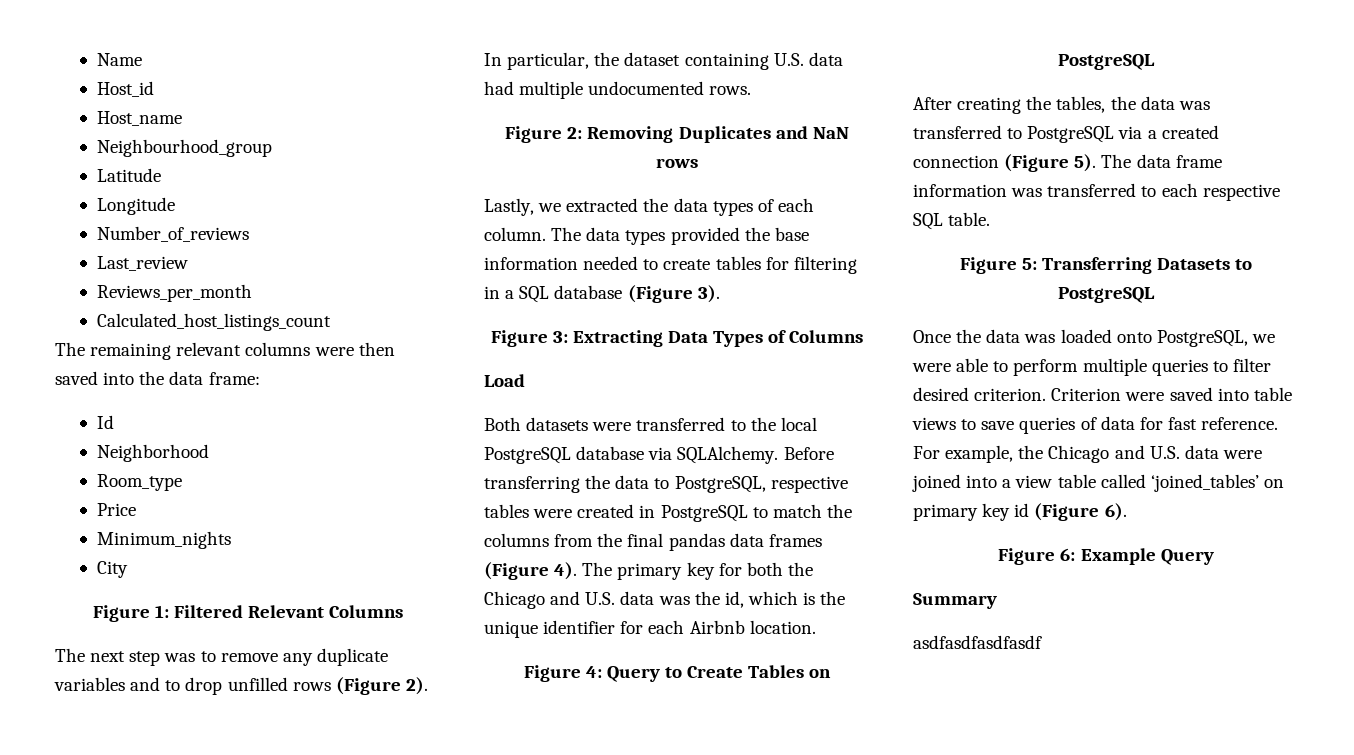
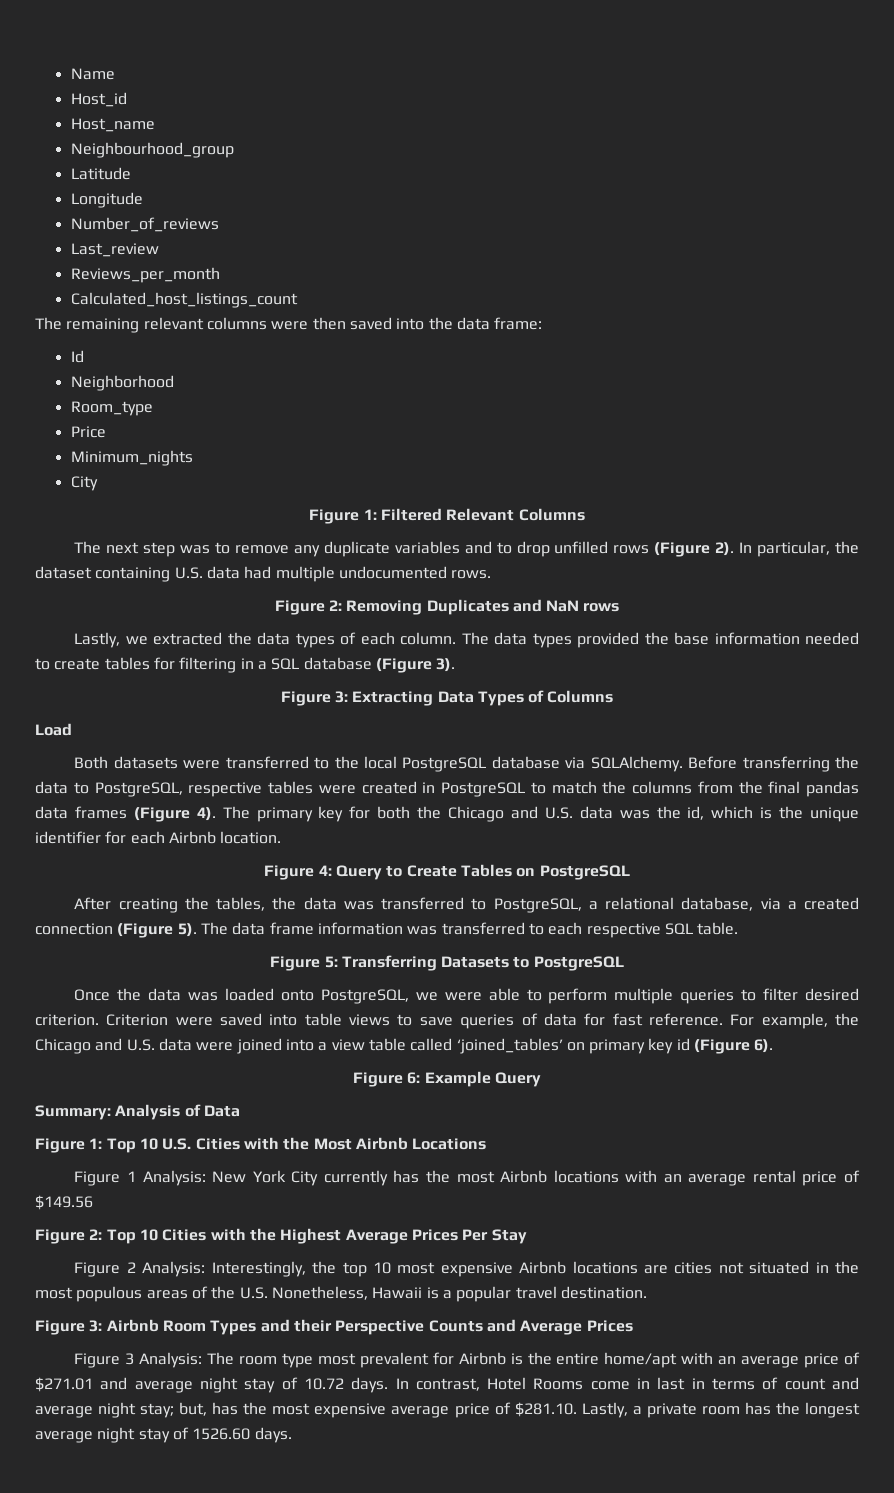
- After creating the tables, the data was transferred to PostgreSQL via a created connection (Figure 5).
+ After creating the tables, the data was transferred to PostgreSQL, a relational database, via a created connection (Figure 5).
- Summary
- asdfasdfasdfasdf
+ Summary: Analysis of Data
+ Figure 1: Top 10 U.S. Cities with the Most Airbnb Locations
+ Figure 1 Analysis: New York City currently has the most Airbnb locations with an average rental price of $149.56
+ Figure 2: Top 10 Cities with the Highest Average Prices Per Stay
+ Figure 2 Analysis: Interestingly, the top 10 most expensive Airbnb locations are cities not situated in the most populous areas of the U.S. Nonetheless, Hawaii is a popular travel destination.
+ Figure 3: Airbnb Room Types and their Perspective Counts and Average Prices
+ Figure 3 Analysis: The room type most prevalent for Airbnb is the entire home/apt with an average price of $271.01 and average night stay of 10.72 days. In contrast, Hotel Rooms come in last in terms of count and average night stay; but, has the most expensive average price of $281.10. Lastly, a private room has the longest average night stay of 1526.60 days.

